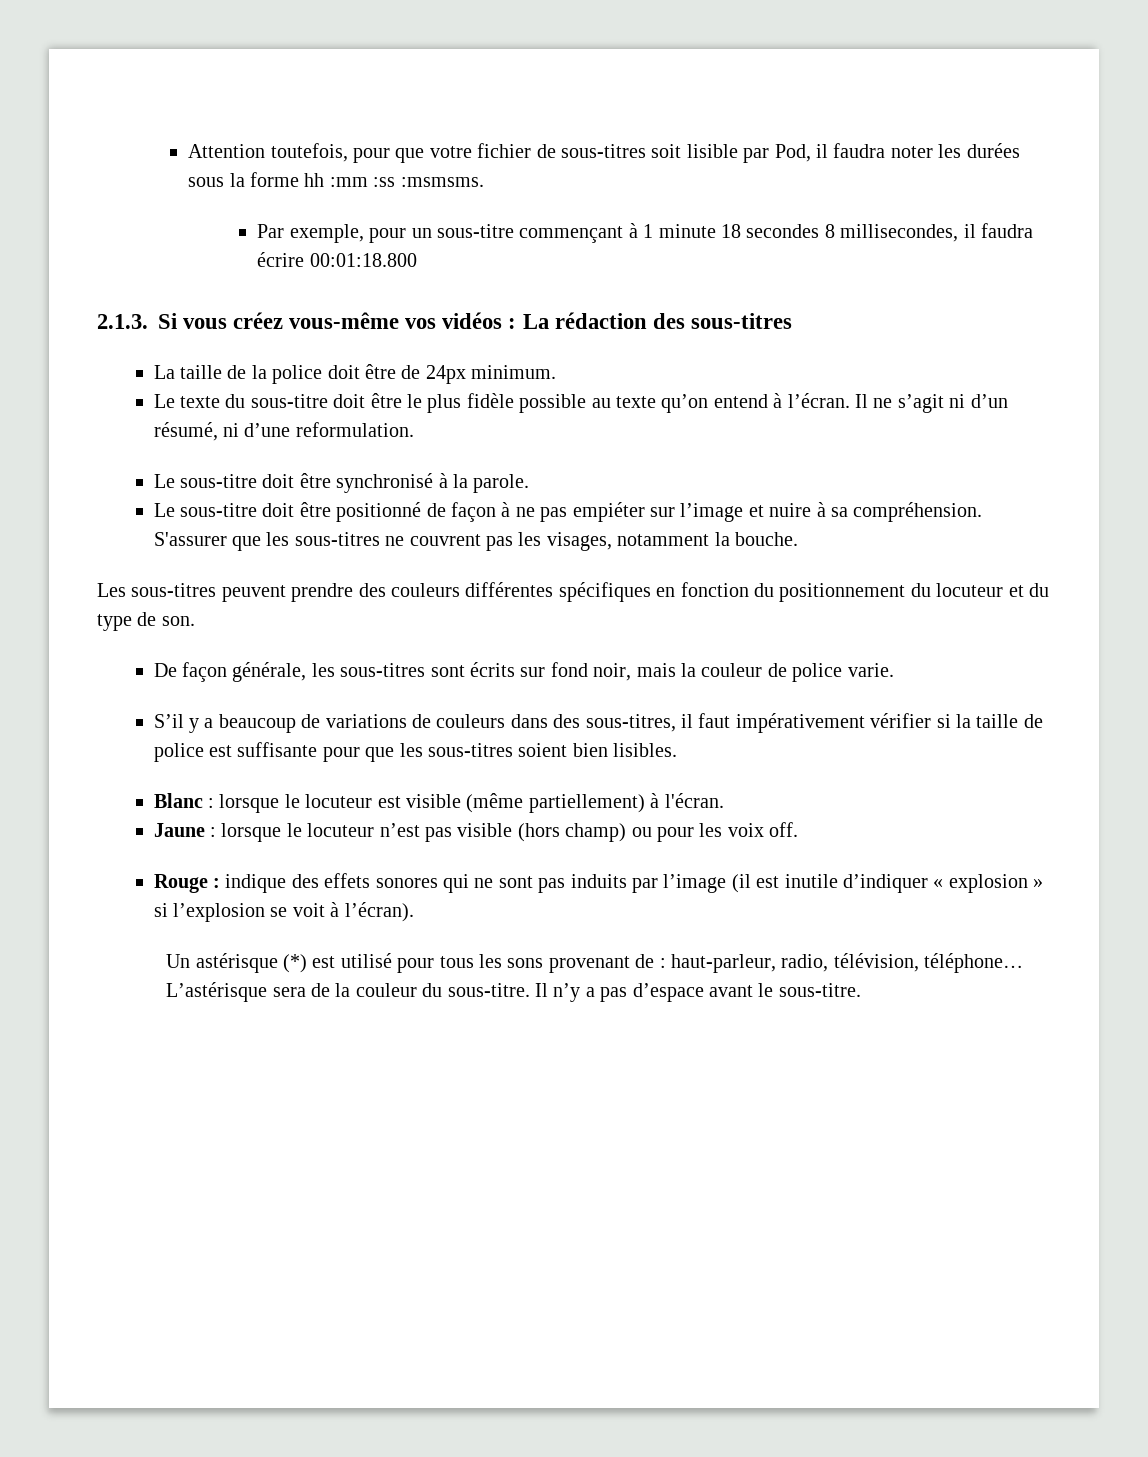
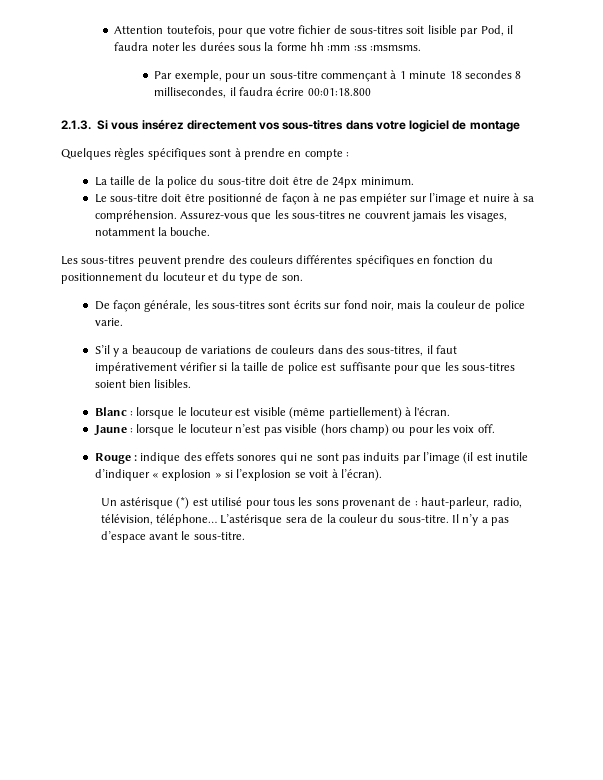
- 2.1.3. Si vous créez vous-même vos vidéos : La rédaction des sous-titres
+ 2.1.3. Si vous insérez directement vos sous-titres dans votre logiciel de montage
+ Quelques règles spécifiques sont à prendre en compte :
- La taille de la police doit être de 24px minimum.
+ La taille de la police du sous-titre doit être de 24px minimum.
- Le texte du sous-titre doit être le plus fidèle possible au texte qu’on entend à l’écran. Il ne s’agit ni d’un résumé, ni d’une reformulation.
- Le sous-titre doit être synchronisé à la parole.
- S'assurer que les sous-titres ne couvrent pas les visages, notamment la bouche.
+ Assurez-vous que les sous-titres ne couvrent jamais les visages, notamment la bouche.

